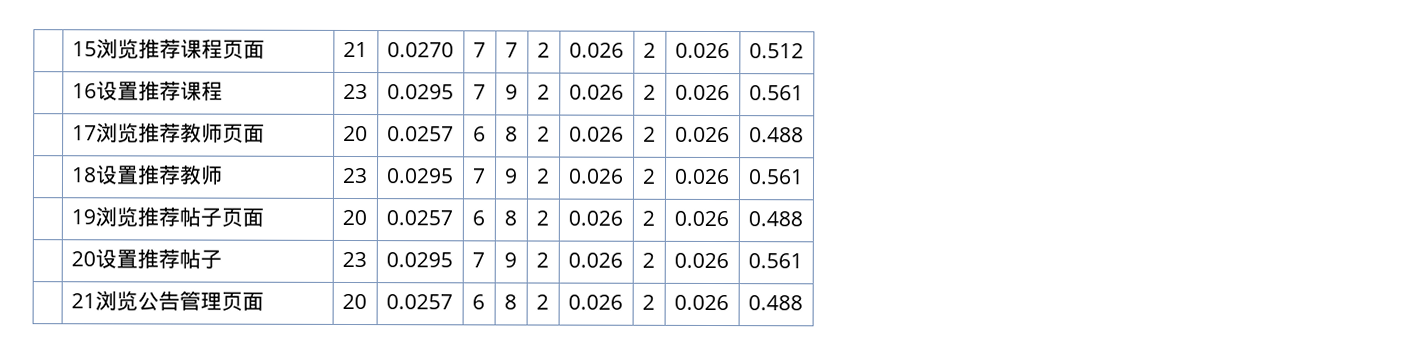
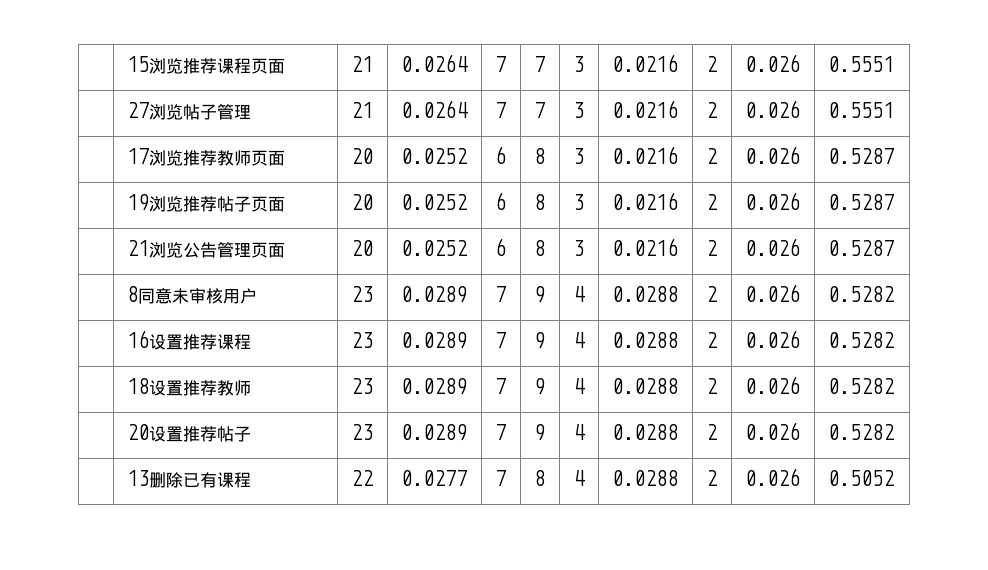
- | 15浏览推荐课程页面 | 21 | 0.0270 | 7 | 7 | 2 | 0.026 | 2 | 0.026 | 0.512
- | 16设置推荐课程 | 23 | 0.0295 | 7 | 9 | 2 | 0.026 | 2 | 0.026 | 0.561
+ | 15浏览推荐课程页面 | 21 | 0.0264 | 7 | 7 | 3 | 0.0216 | 2 | 0.026 | 0.5551
+ | 27浏览帖子管理 | 21 | 0.0264 | 7 | 7 | 3 | 0.0216 | 2 | 0.026 | 0.5551
- | 17浏览推荐教师页面 | 20 | 0.0257 | 6 | 8 | 2 | 0.026 | 2 | 0.026 | 0.488
- | 18设置推荐教师 | 23 | 0.0295 | 7 | 9 | 2 | 0.026 | 2 | 0.026 | 0.561
+ | 17浏览推荐教师页面 | 20 | 0.0252 | 6 | 8 | 3 | 0.0216 | 2 | 0.026 | 0.5287
- | 19浏览推荐帖子页面 | 20 | 0.0257 | 6 | 8 | 2 | 0.026 | 2 | 0.026 | 0.488
- | 20设置推荐帖子 | 23 | 0.0295 | 7 | 9 | 2 | 0.026 | 2 | 0.026 | 0.561
+ | 19浏览推荐帖子页面 | 20 | 0.0252 | 6 | 8 | 3 | 0.0216 | 2 | 0.026 | 0.5287
- | 21浏览公告管理页面 | 20 | 0.0257 | 6 | 8 | 2 | 0.026 | 2 | 0.026 | 0.488
+ | 21浏览公告管理页面 | 20 | 0.0252 | 6 | 8 | 3 | 0.0216 | 2 | 0.026 | 0.5287
+ | 8同意未审核用户 | 23 | 0.0289 | 7 | 9 | 4 | 0.0288 | 2 | 0.026 | 0.5282
+ | 16设置推荐课程 | 23 | 0.0289 | 7 | 9 | 4 | 0.0288 | 2 | 0.026 | 0.5282
+ | 18设置推荐教师 | 23 | 0.0289 | 7 | 9 | 4 | 0.0288 | 2 | 0.026 | 0.5282
+ | 20设置推荐帖子 | 23 | 0.0289 | 7 | 9 | 4 | 0.0288 | 2 | 0.026 | 0.5282
+ | 13删除已有课程 | 22 | 0.0277 | 7 | 8 | 4 | 0.0288 | 2 | 0.026 | 0.5052

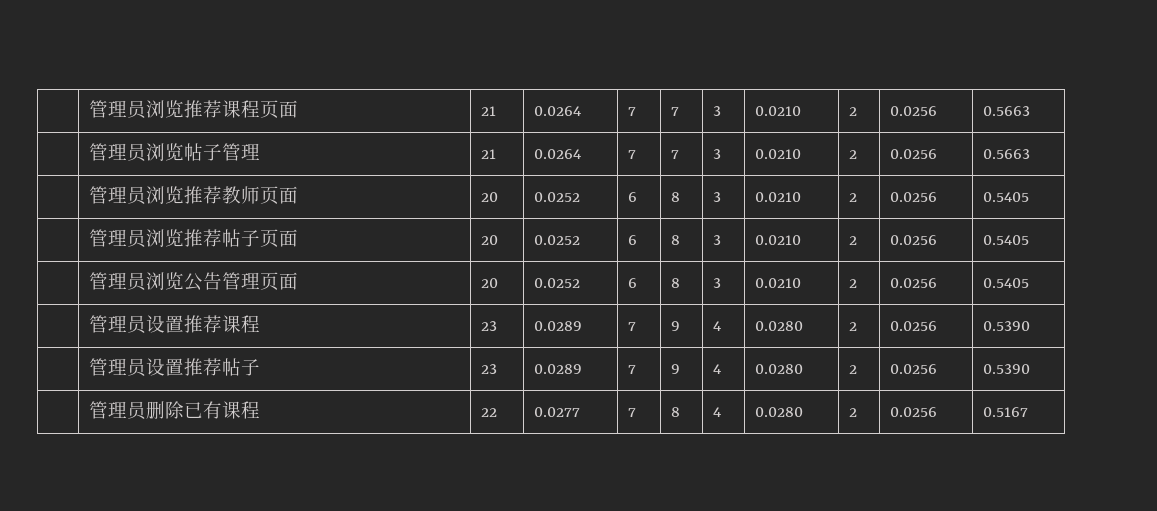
- | 15浏览推荐课程页面 | 21 | 0.0264 | 7 | 7 | 3 | 0.0216 | 2 | 0.026 | 0.5551
- | 27浏览帖子管理 | 21 | 0.0264 | 7 | 7 | 3 | 0.0216 | 2 | 0.026 | 0.5551
- | 17浏览推荐教师页面 | 20 | 0.0252 | 6 | 8 | 3 | 0.0216 | 2 | 0.026 | 0.5287
- | 19浏览推荐帖子页面 | 20 | 0.0252 | 6 | 8 | 3 | 0.0216 | 2 | 0.026 | 0.5287
- | 21浏览公告管理页面 | 20 | 0.0252 | 6 | 8 | 3 | 0.0216 | 2 | 0.026 | 0.5287
- | 8同意未审核用户 | 23 | 0.0289 | 7 | 9 | 4 | 0.0288 | 2 | 0.026 | 0.5282
- | 16设置推荐课程 | 23 | 0.0289 | 7 | 9 | 4 | 0.0288 | 2 | 0.026 | 0.5282
- | 18设置推荐教师 | 23 | 0.0289 | 7 | 9 | 4 | 0.0288 | 2 | 0.026 | 0.5282
- | 20设置推荐帖子 | 23 | 0.0289 | 7 | 9 | 4 | 0.0288 | 2 | 0.026 | 0.5282
- | 13删除已有课程 | 22 | 0.0277 | 7 | 8 | 4 | 0.0288 | 2 | 0.026 | 0.5052
+ | 管理员浏览推荐课程页面 | 21 | 0.0264 | 7 | 7 | 3 | 0.0210 | 2 | 0.0256 | 0.5663
+ | 管理员浏览帖子管理 | 21 | 0.0264 | 7 | 7 | 3 | 0.0210 | 2 | 0.0256 | 0.5663
+ | 管理员浏览推荐教师页面 | 20 | 0.0252 | 6 | 8 | 3 | 0.0210 | 2 | 0.0256 | 0.5405
+ | 管理员浏览推荐帖子页面 | 20 | 0.0252 | 6 | 8 | 3 | 0.0210 | 2 | 0.0256 | 0.5405
+ | 管理员浏览公告管理页面 | 20 | 0.0252 | 6 | 8 | 3 | 0.0210 | 2 | 0.0256 | 0.5405
+ | 管理员设置推荐课程 | 23 | 0.0289 | 7 | 9 | 4 | 0.0280 | 2 | 0.0256 | 0.5390
+ | 管理员设置推荐帖子 | 23 | 0.0289 | 7 | 9 | 4 | 0.0280 | 2 | 0.0256 | 0.5390
+ | 管理员删除已有课程 | 22 | 0.0277 | 7 | 8 | 4 | 0.0280 | 2 | 0.0256 | 0.5167

